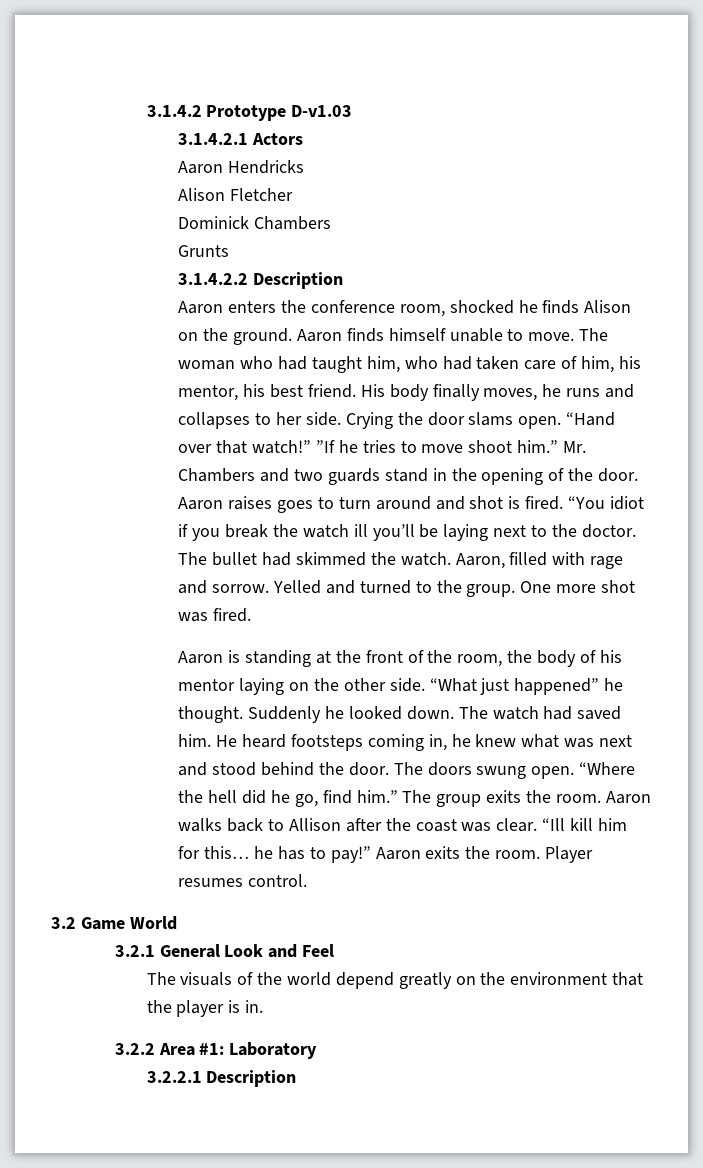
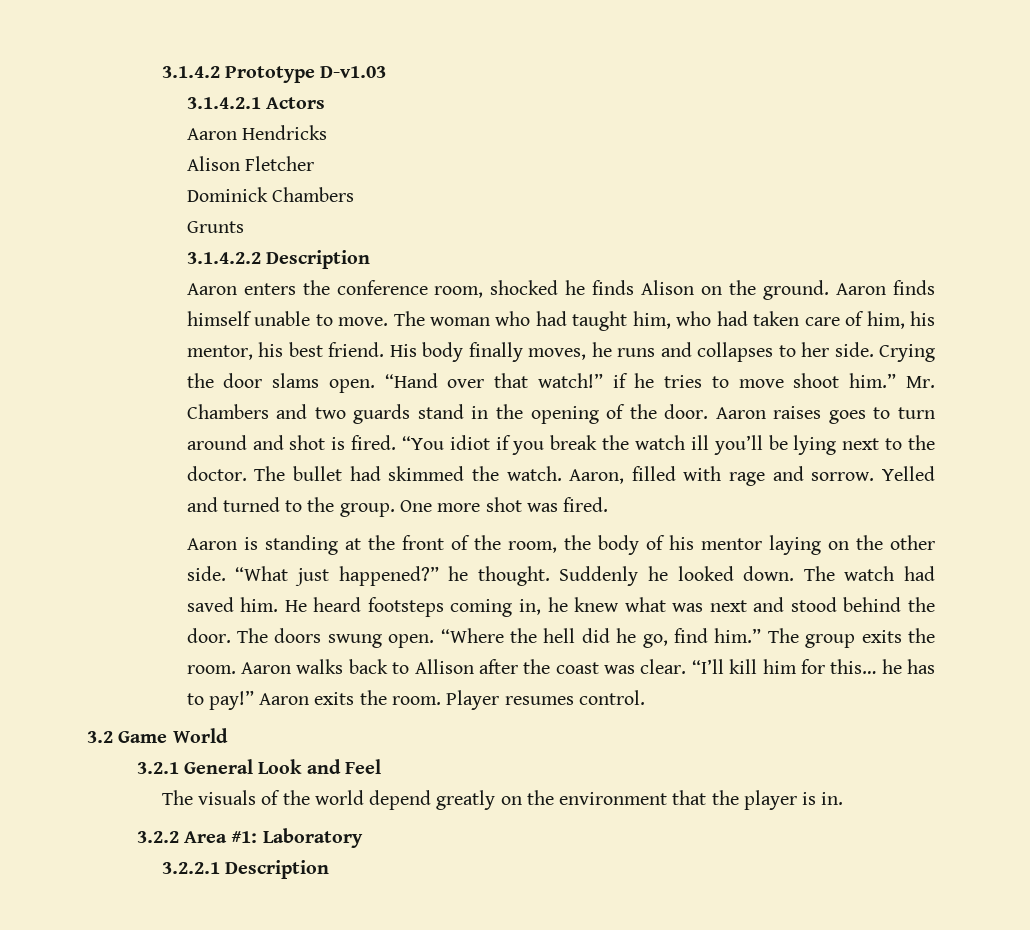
- “Hand over that watch!” ”If he tries to move shoot him.”
+ “Hand over that watch!” if he tries to move shoot him.”
- “You idiot if you break the watch ill you’ll be laying next to the doctor.
+ “You idiot if you break the watch ill you’ll be lying next to the doctor.
- “What just happened” he thought.
+ “What just happened?” he thought.
- “Ill kill him for this… he has to pay!”
+ “I’ll kill him for this… he has to pay!”

